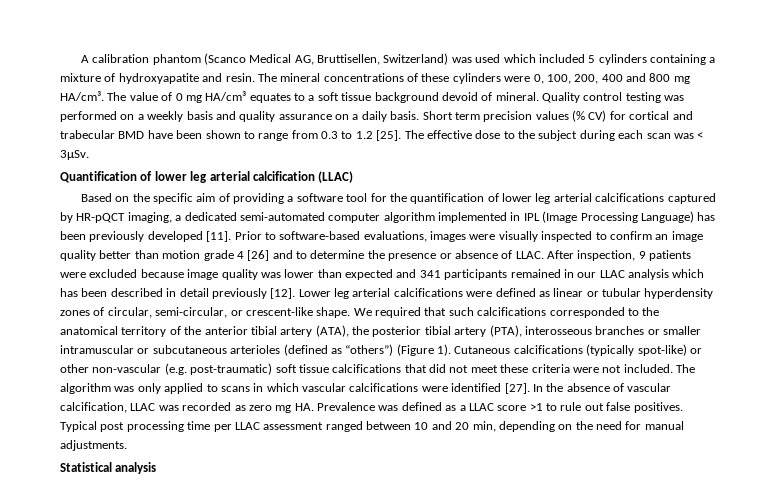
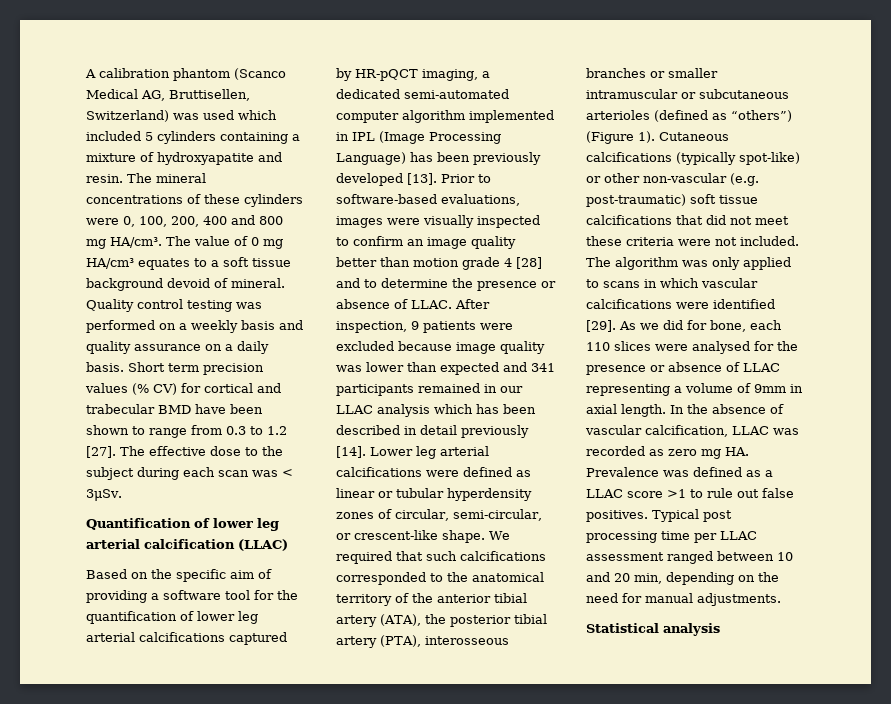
- Short term precision values (% CV) for cortical and trabecular BMD have been shown to range from 0.3 to 1.2 [25].
+ Short term precision values (% CV) for cortical and trabecular BMD have been shown to range from 0.3 to 1.2 [27].
- Based on the specific aim of providing a software tool for the quantification of lower leg arterial calcifications captured by HR-pQCT imaging, a dedicated semi-automated computer algorithm implemented in IPL (Image Processing Language) has been previously developed [11].
+ Based on the specific aim of providing a software tool for the quantification of lower leg arterial calcifications captured by HR-pQCT imaging, a dedicated semi-automated computer algorithm implemented in IPL (Image Processing Language) has been previously developed [13].
- Prior to software-based evaluations, images were visually inspected to confirm an image quality better than motion grade 4 [26] and to determine the presence or absence of LLAC.
+ Prior to software-based evaluations, images were visually inspected to confirm an image quality better than motion grade 4 [28] and to determine the presence or absence of LLAC.
- After inspection, 9 patients were excluded because image quality was lower than expected and 341 participants remained in our LLAC analysis which has been described in detail previously [12].
+ After inspection, 9 patients were excluded because image quality was lower than expected and 341 participants remained in our LLAC analysis which has been described in detail previously [14].
- The algorithm was only applied to scans in which vascular calcifications were identified [27].
+ The algorithm was only applied to scans in which vascular calcifications were identified [29]. As we did for bone, each 110 slices were analysed for the presence or absence of LLAC representing a volume of 9mm in axial length.

